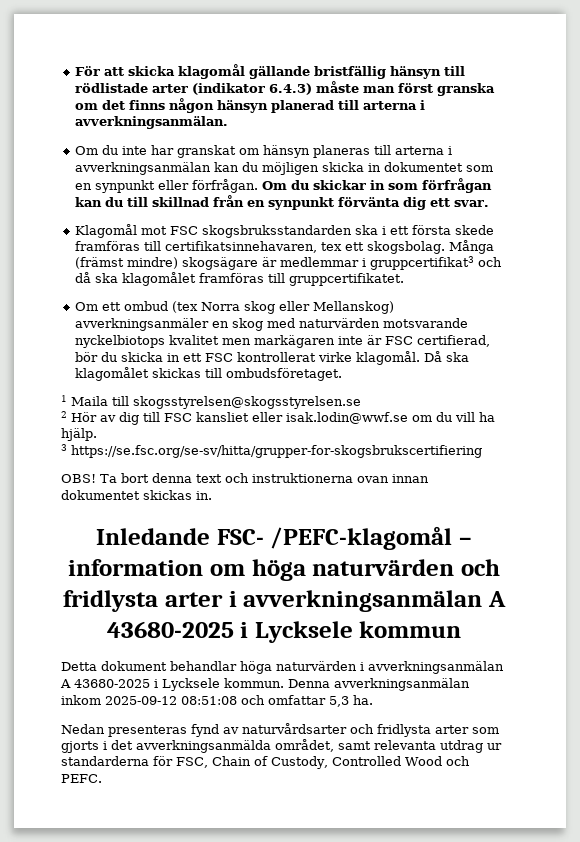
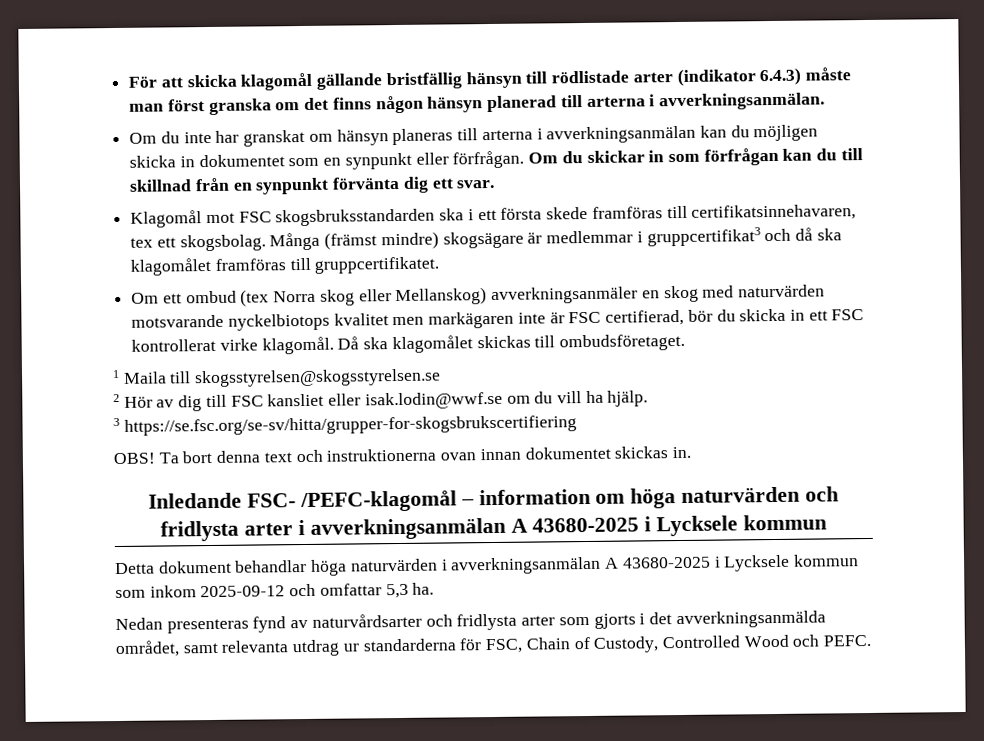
- Detta dokument behandlar höga naturvärden i avverkningsanmälan A 43680-2025 i Lycksele kommun. Denna avverkningsanmälan inkom 2025-09-12 08:51:08 och omfattar 5,3 ha.
+ Detta dokument behandlar höga naturvärden i avverkningsanmälan A 43680-2025 i Lycksele kommun som inkom 2025-09-12 och omfattar 5,3 ha.

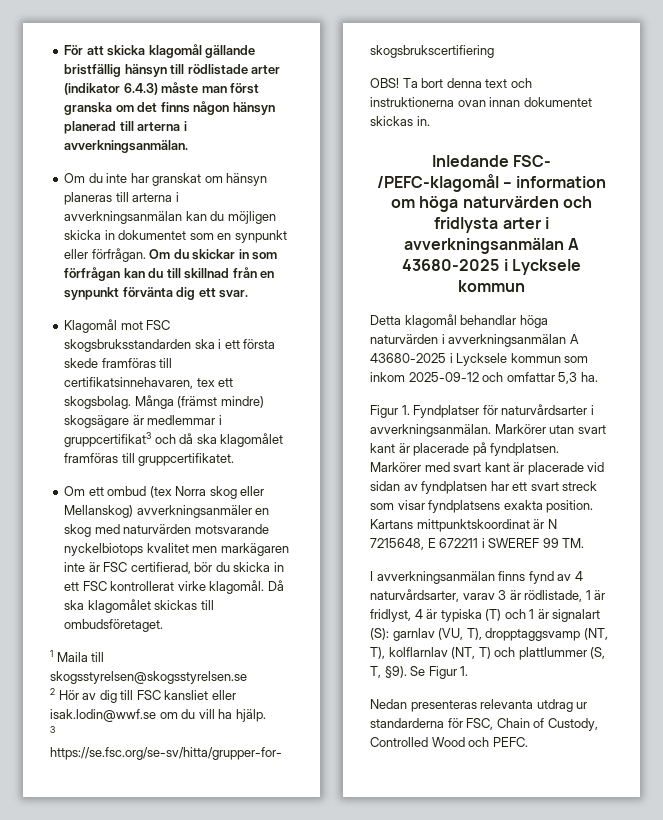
- Detta dokument behandlar höga naturvärden i avverkningsanmälan A 43680-2025 i Lycksele kommun som inkom 2025-09-12 och omfattar 5,3 ha.
+ Detta klagomål behandlar höga naturvärden i avverkningsanmälan A 43680-2025 i Lycksele kommun som inkom 2025-09-12 och omfattar 5,3 ha.
- Nedan presenteras fynd av naturvårdsarter och fridlysta arter som gjorts i det avverkningsanmälda området, samt relevanta utdrag ur standarderna för FSC, Chain of Custody, Controlled Wood och PEFC.
+ Figur 1. Fyndplatser för naturvårdsarter i avverkningsanmälan. Markörer utan svart kant är placerade på fyndplatsen. Markörer med svart kant är placerade vid sidan av fyndplatsen har ett svart streck som visar fyndplatsens exakta position. Kartans mittpunktskoordinat är N 7215648, E 672211 i SWEREF 99 TM.
+ I avverkningsanmälan finns fynd av 4 naturvårdsarter, varav 3 är rödlistade, 1 är fridlyst, 4 är typiska (T) och 1 är signalart (S): garnlav (VU, T), dropptaggsvamp (NT, T), kolflarnlav (NT, T) och plattlummer (S, T, §9). Se Figur 1.
+ Nedan presenteras relevanta utdrag ur standarderna för FSC, Chain of Custody, Controlled Wood och PEFC.

